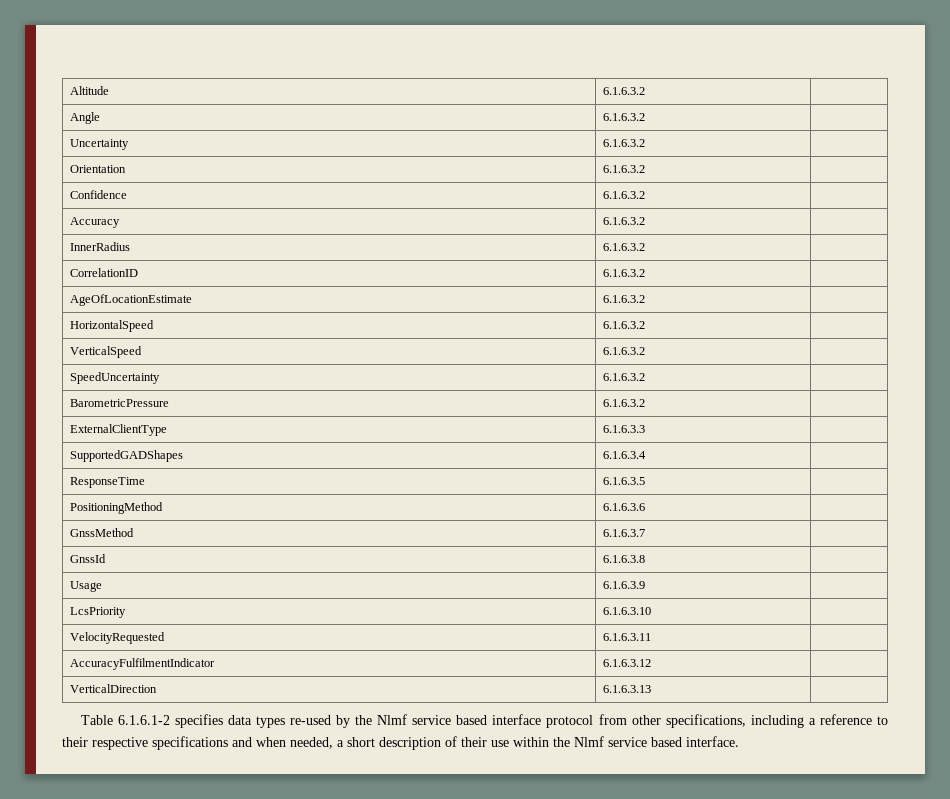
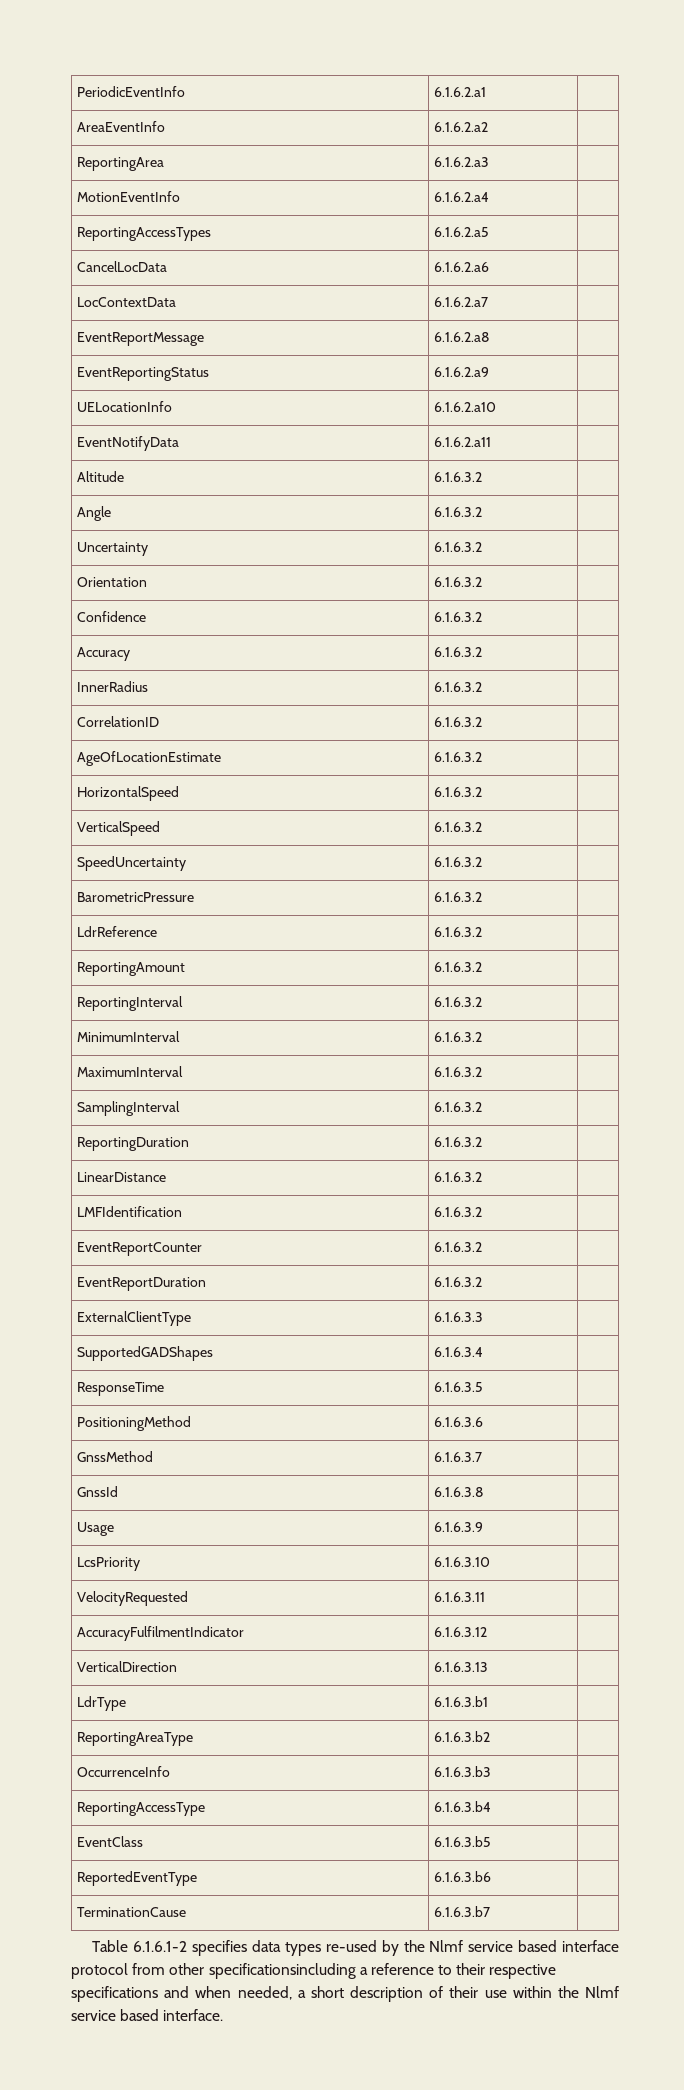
+ PeriodicEventInfo | 6.1.6.2.a1 |
+ AreaEventInfo | 6.1.6.2.a2 |
+ ReportingArea | 6.1.6.2.a3 |
+ MotionEventInfo | 6.1.6.2.a4 |
+ ReportingAccessTypes | 6.1.6.2.a5 |
+ CancelLocData | 6.1.6.2.a6 |
+ LocContextData | 6.1.6.2.a7 |
+ EventReportMessage | 6.1.6.2.a8 |
+ EventReportingStatus | 6.1.6.2.a9 |
+ UELocationInfo | 6.1.6.2.a10 |
+ EventNotifyData | 6.1.6.2.a11 |
+ LdrReference | 6.1.6.3.2 |
+ ReportingAmount | 6.1.6.3.2 |
+ ReportingInterval | 6.1.6.3.2 |
+ MinimumInterval | 6.1.6.3.2 |
+ MaximumInterval | 6.1.6.3.2 |
+ SamplingInterval | 6.1.6.3.2 |
+ ReportingDuration | 6.1.6.3.2 |
+ LinearDistance | 6.1.6.3.2 |
+ LMFIdentification | 6.1.6.3.2 |
+ EventReportCounter | 6.1.6.3.2 |
+ EventReportDuration | 6.1.6.3.2 |
+ LdrType | 6.1.6.3.b1 |
+ ReportingAreaType | 6.1.6.3.b2 |
+ OccurrenceInfo | 6.1.6.3.b3 |
+ ReportingAccessType | 6.1.6.3.b4 |
+ EventClass | 6.1.6.3.b5 |
+ ReportedEventType | 6.1.6.3.b6 |
+ TerminationCause | 6.1.6.3.b7 |
- Table 6.1.6.1-2 specifies data types re-used by the Nlmf service based interface protocol from other specifications, including a reference to their respective specifications and when needed, a short description of their use within the Nlmf service based interface.
+ Table 6.1.6.1-2 specifies data types re-used by the Nlmf service based interface protocol from other specificationsincluding a reference to their respective specifications and when needed, a short description of their use within the Nlmf service based interface.

